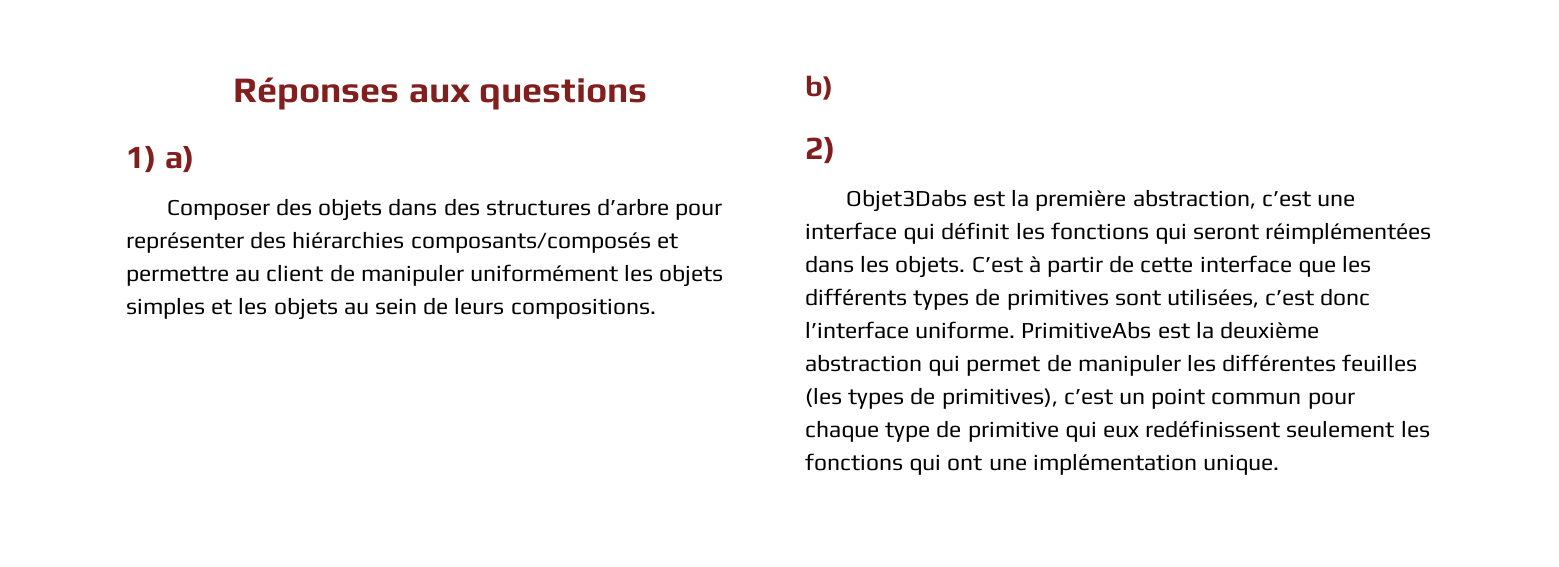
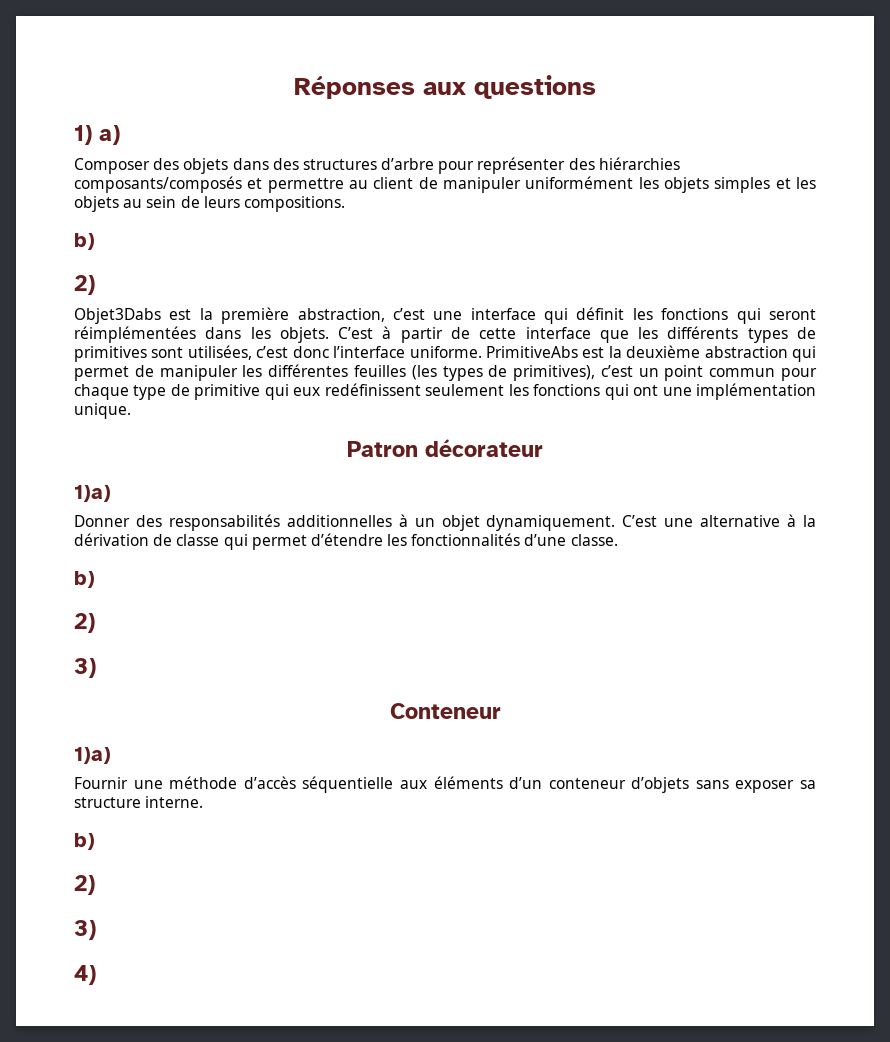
+ Patron décorateur
+ 1)a)
+ Donner des responsabilités additionnelles à un objet dynamiquement. C’est une alternative à la dérivation de classe qui permet d’étendre les fonctionnalités d’une classe.
+ b)
+ 2)
+ 3)
+ Conteneur
+ 1)a)
+ Fournir une méthode d’accès séquentielle aux éléments d’un conteneur d’objets sans exposer sa structure interne.
+ b)
+ 2)
+ 3)
+ 4)

